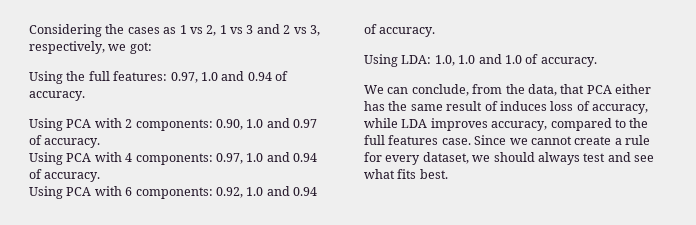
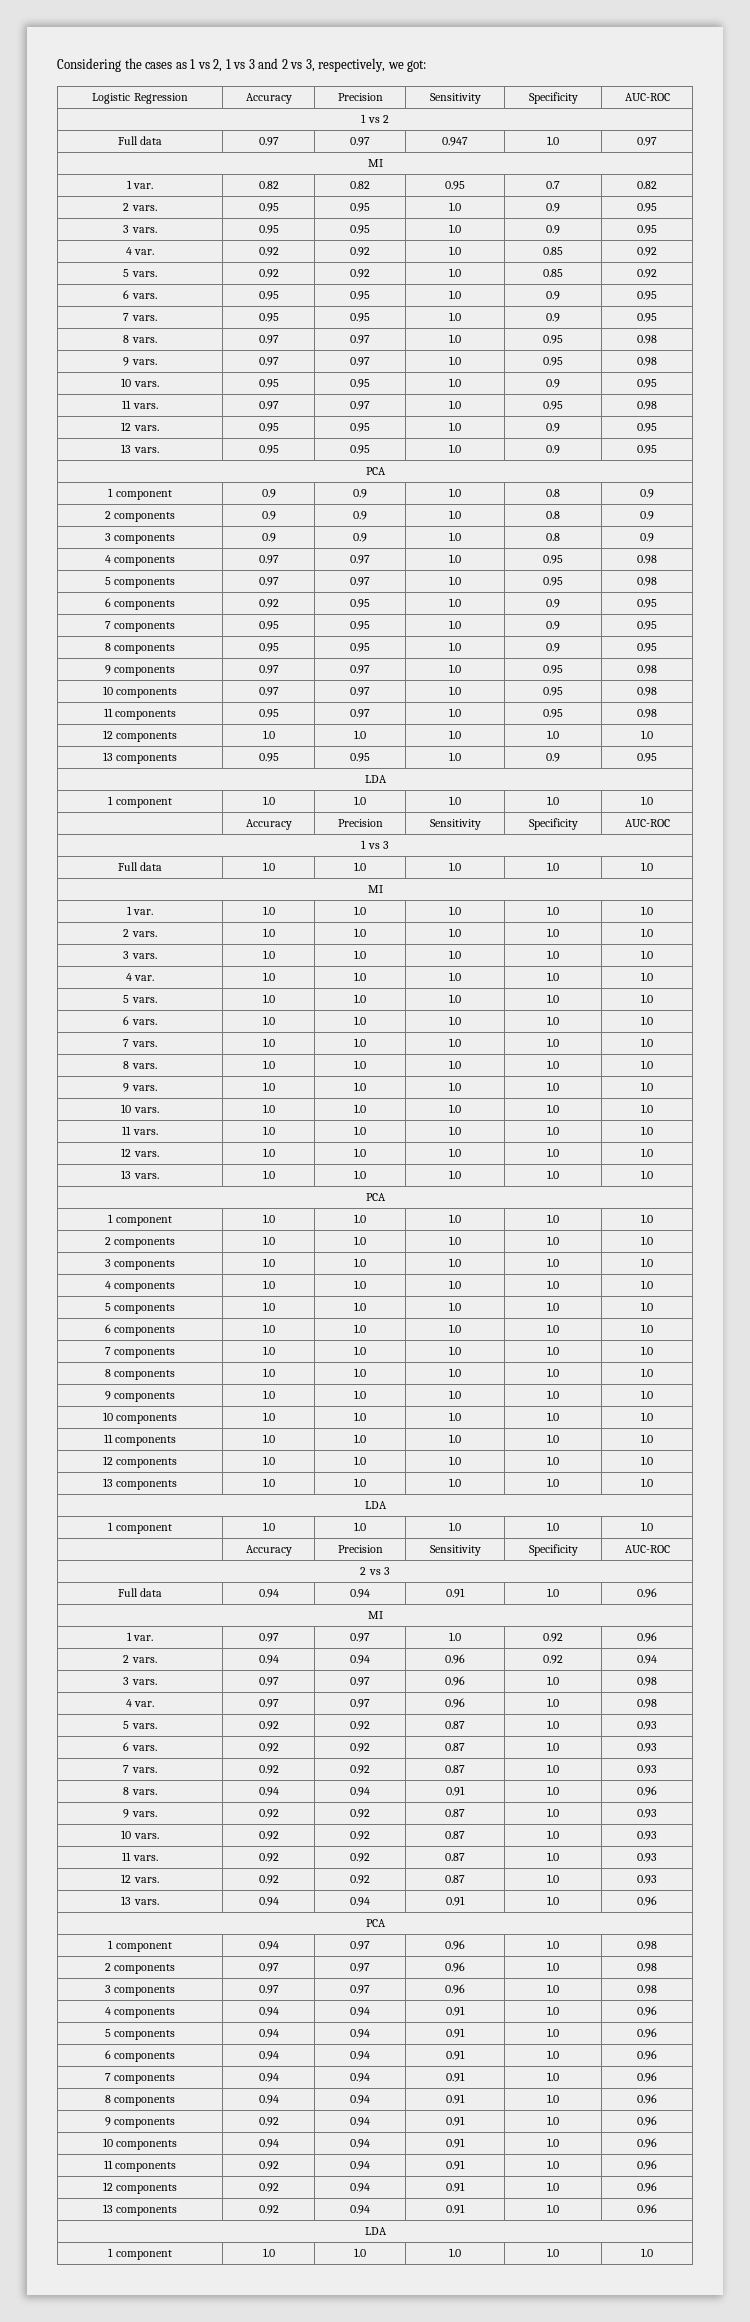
- Using the full features: 0.97, 1.0 and 0.94 of accuracy.
- Using PCA with 2 components: 0.90, 1.0 and 0.97 of accuracy.
- Using PCA with 4 components: 0.97, 1.0 and 0.94 of accuracy.
- Using PCA with 6 components: 0.92, 1.0 and 0.94 of accuracy.
- Using LDA: 1.0, 1.0 and 1.0 of accuracy.
- We can conclude, from the data, that PCA either has the same result of induces loss of accuracy, while LDA improves accuracy, compared to the full features case. Since we cannot create a rule for every dataset, we should always test and see what fits best.
+ Logistic Regression | Accuracy | Precision | Sensitivity | Specificity | AUC-ROC
+ 1 vs 2
+ Full data | 0.97 | 0.97 | 0.947 | 1.0 | 0.97
+ MI
+ 1 var. | 0.82 | 0.82 | 0.95 | 0.7 | 0.82
+ 2 vars. | 0.95 | 0.95 | 1.0 | 0.9 | 0.95
+ 3 vars. | 0.95 | 0.95 | 1.0 | 0.9 | 0.95
+ 4 var. | 0.92 | 0.92 | 1.0 | 0.85 | 0.92
+ 5 vars. | 0.92 | 0.92 | 1.0 | 0.85 | 0.92
+ 6 vars. | 0.95 | 0.95 | 1.0 | 0.9 | 0.95
+ 7 vars. | 0.95 | 0.95 | 1.0 | 0.9 | 0.95
+ 8 vars. | 0.97 | 0.97 | 1.0 | 0.95 | 0.98
+ 9 vars. | 0.97 | 0.97 | 1.0 | 0.95 | 0.98
+ 10 vars. | 0.95 | 0.95 | 1.0 | 0.9 | 0.95
+ 11 vars. | 0.97 | 0.97 | 1.0 | 0.95 | 0.98
+ 12 vars. | 0.95 | 0.95 | 1.0 | 0.9 | 0.95
+ 13 vars. | 0.95 | 0.95 | 1.0 | 0.9 | 0.95
+ PCA
+ 1 component | 0.9 | 0.9 | 1.0 | 0.8 | 0.9
+ 2 components | 0.9 | 0.9 | 1.0 | 0.8 | 0.9
+ 3 components | 0.9 | 0.9 | 1.0 | 0.8 | 0.9
+ 4 components | 0.97 | 0.97 | 1.0 | 0.95 | 0.98
+ 5 components | 0.97 | 0.97 | 1.0 | 0.95 | 0.98
+ 6 components | 0.92 | 0.95 | 1.0 | 0.9 | 0.95
+ 7 components | 0.95 | 0.95 | 1.0 | 0.9 | 0.95
+ 8 components | 0.95 | 0.95 | 1.0 | 0.9 | 0.95
+ 9 components | 0.97 | 0.97 | 1.0 | 0.95 | 0.98
+ 10 components | 0.97 | 0.97 | 1.0 | 0.95 | 0.98
+ 11 components | 0.95 | 0.97 | 1.0 | 0.95 | 0.98
+ 12 components | 1.0 | 1.0 | 1.0 | 1.0 | 1.0
+ 13 components | 0.95 | 0.95 | 1.0 | 0.9 | 0.95
+ LDA
+ 1 component | 1.0 | 1.0 | 1.0 | 1.0 | 1.0
+ | Accuracy | Precision | Sensitivity | Specificity | AUC-ROC
+ 1 vs 3
+ Full data | 1.0 | 1.0 | 1.0 | 1.0 | 1.0
+ MI
+ 1 var. | 1.0 | 1.0 | 1.0 | 1.0 | 1.0
+ 2 vars. | 1.0 | 1.0 | 1.0 | 1.0 | 1.0
+ 3 vars. | 1.0 | 1.0 | 1.0 | 1.0 | 1.0
+ 4 var. | 1.0 | 1.0 | 1.0 | 1.0 | 1.0
+ 5 vars. | 1.0 | 1.0 | 1.0 | 1.0 | 1.0
+ 6 vars. | 1.0 | 1.0 | 1.0 | 1.0 | 1.0
+ 7 vars. | 1.0 | 1.0 | 1.0 | 1.0 | 1.0
+ 8 vars. | 1.0 | 1.0 | 1.0 | 1.0 | 1.0
+ 9 vars. | 1.0 | 1.0 | 1.0 | 1.0 | 1.0
+ 10 vars. | 1.0 | 1.0 | 1.0 | 1.0 | 1.0
+ 11 vars. | 1.0 | 1.0 | 1.0 | 1.0 | 1.0
+ 12 vars. | 1.0 | 1.0 | 1.0 | 1.0 | 1.0
+ 13 vars. | 1.0 | 1.0 | 1.0 | 1.0 | 1.0
+ PCA
+ 1 component | 1.0 | 1.0 | 1.0 | 1.0 | 1.0
+ 2 components | 1.0 | 1.0 | 1.0 | 1.0 | 1.0
+ 3 components | 1.0 | 1.0 | 1.0 | 1.0 | 1.0
+ 4 components | 1.0 | 1.0 | 1.0 | 1.0 | 1.0
+ 5 components | 1.0 | 1.0 | 1.0 | 1.0 | 1.0
+ 6 components | 1.0 | 1.0 | 1.0 | 1.0 | 1.0
+ 7 components | 1.0 | 1.0 | 1.0 | 1.0 | 1.0
+ 8 components | 1.0 | 1.0 | 1.0 | 1.0 | 1.0
+ 9 components | 1.0 | 1.0 | 1.0 | 1.0 | 1.0
+ 10 components | 1.0 | 1.0 | 1.0 | 1.0 | 1.0
+ 11 components | 1.0 | 1.0 | 1.0 | 1.0 | 1.0
+ 12 components | 1.0 | 1.0 | 1.0 | 1.0 | 1.0
+ 13 components | 1.0 | 1.0 | 1.0 | 1.0 | 1.0
+ LDA
+ 1 component | 1.0 | 1.0 | 1.0 | 1.0 | 1.0
+ | Accuracy | Precision | Sensitivity | Specificity | AUC-ROC
+ 2 vs 3
+ Full data | 0.94 | 0.94 | 0.91 | 1.0 | 0.96
+ MI
+ 1 var. | 0.97 | 0.97 | 1.0 | 0.92 | 0.96
+ 2 vars. | 0.94 | 0.94 | 0.96 | 0.92 | 0.94
+ 3 vars. | 0.97 | 0.97 | 0.96 | 1.0 | 0.98
+ 4 var. | 0.97 | 0.97 | 0.96 | 1.0 | 0.98
+ 5 vars. | 0.92 | 0.92 | 0.87 | 1.0 | 0.93
+ 6 vars. | 0.92 | 0.92 | 0.87 | 1.0 | 0.93
+ 7 vars. | 0.92 | 0.92 | 0.87 | 1.0 | 0.93
+ 8 vars. | 0.94 | 0.94 | 0.91 | 1.0 | 0.96
+ 9 vars. | 0.92 | 0.92 | 0.87 | 1.0 | 0.93
+ 10 vars. | 0.92 | 0.92 | 0.87 | 1.0 | 0.93
+ 11 vars. | 0.92 | 0.92 | 0.87 | 1.0 | 0.93
+ 12 vars. | 0.92 | 0.92 | 0.87 | 1.0 | 0.93
+ 13 vars. | 0.94 | 0.94 | 0.91 | 1.0 | 0.96
+ PCA
+ 1 component | 0.94 | 0.97 | 0.96 | 1.0 | 0.98
+ 2 components | 0.97 | 0.97 | 0.96 | 1.0 | 0.98
+ 3 components | 0.97 | 0.97 | 0.96 | 1.0 | 0.98
+ 4 components | 0.94 | 0.94 | 0.91 | 1.0 | 0.96
+ 5 components | 0.94 | 0.94 | 0.91 | 1.0 | 0.96
+ 6 components | 0.94 | 0.94 | 0.91 | 1.0 | 0.96
+ 7 components | 0.94 | 0.94 | 0.91 | 1.0 | 0.96
+ 8 components | 0.94 | 0.94 | 0.91 | 1.0 | 0.96
+ 9 components | 0.92 | 0.94 | 0.91 | 1.0 | 0.96
+ 10 components | 0.94 | 0.94 | 0.91 | 1.0 | 0.96
+ 11 components | 0.92 | 0.94 | 0.91 | 1.0 | 0.96
+ 12 components | 0.92 | 0.94 | 0.91 | 1.0 | 0.96
+ 13 components | 0.92 | 0.94 | 0.91 | 1.0 | 0.96
+ LDA
+ 1 component | 1.0 | 1.0 | 1.0 | 1.0 | 1.0

